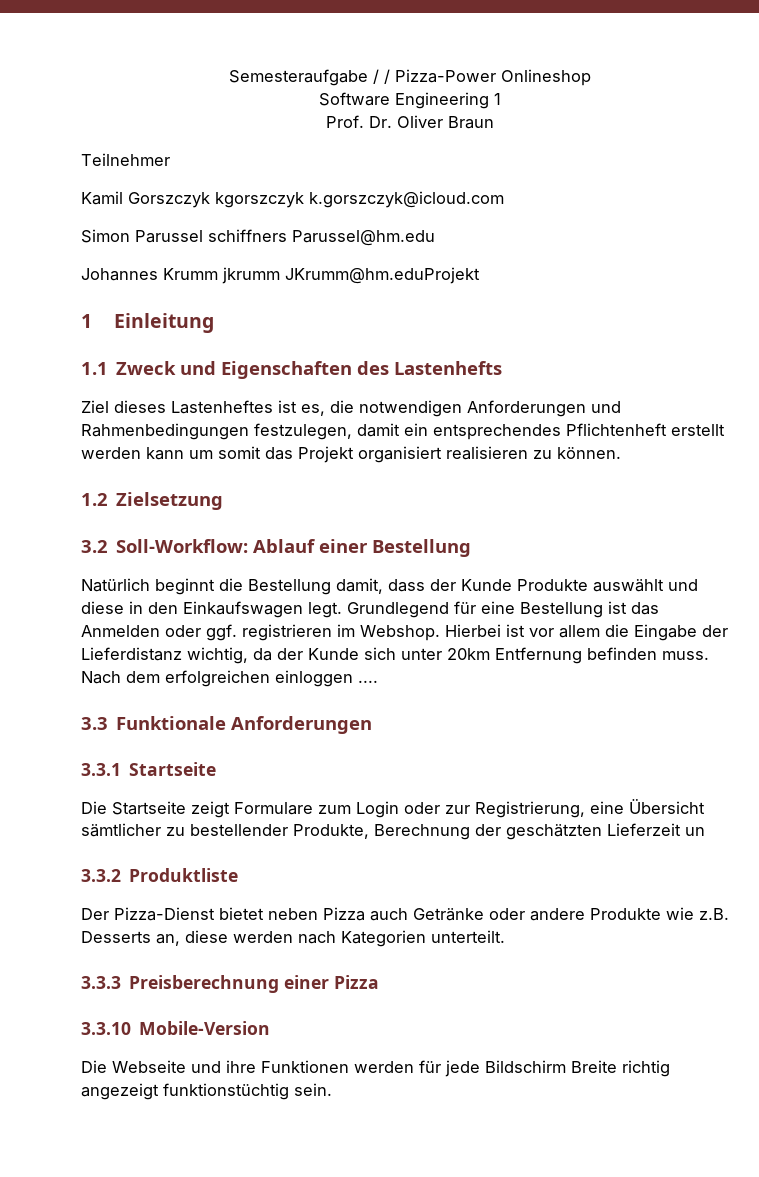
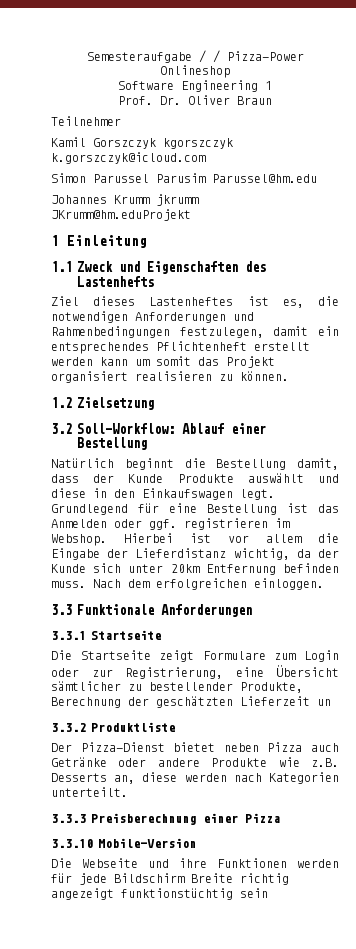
- Simon Parussel schiffners Parussel@hm.edu
+ Simon Parussel Parusim Parussel@hm.edu
- Nach dem erfolgreichen einloggen ....
+ Nach dem erfolgreichen einloggen.
- Die Webseite und ihre Funktionen werden für jede Bildschirm Breite richtig angezeigt funktionstüchtig sein.
+ Die Webseite und ihre Funktionen werden für jede Bildschirm Breite richtig angezeigt funktionstüchtig sein

